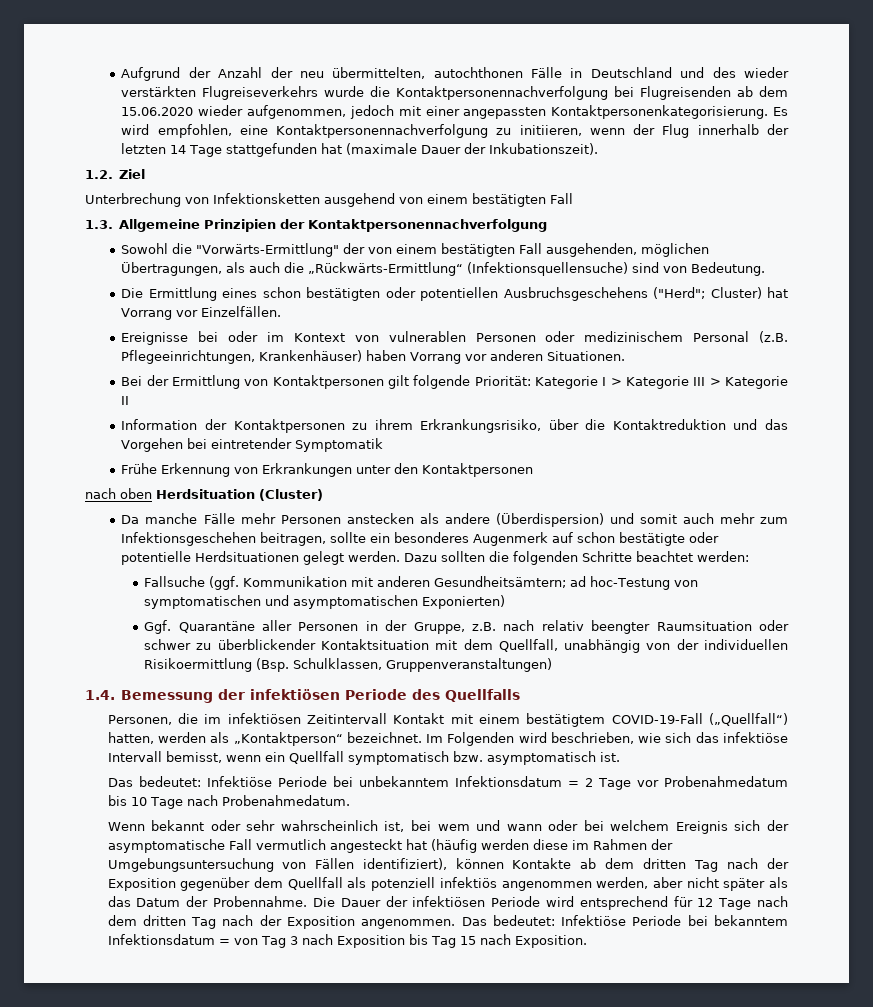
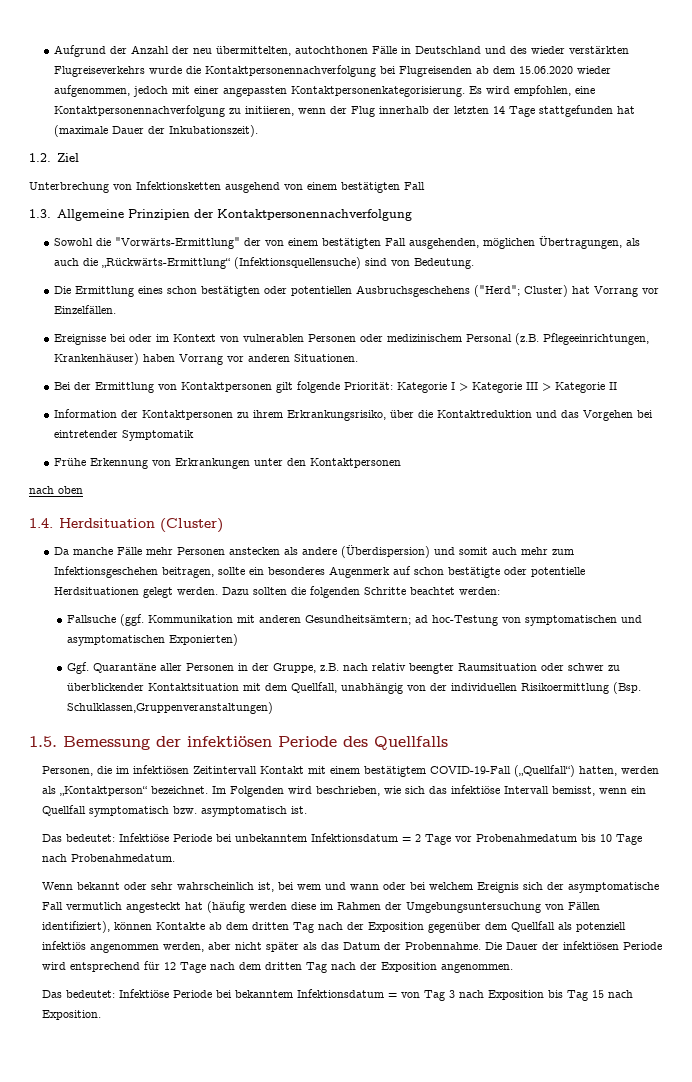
- nach oben Herdsituation (Cluster)
+ nach oben
+ 1.4. Herdsituation (Cluster)
- Ggf. Quarantäne aller Personen in der Gruppe, z.B. nach relativ beengter Raumsituation oder schwer zu überblickender Kontaktsituation mit dem Quellfall, unabhängig von der individuellen Risikoermittlung (Bsp. Schulklassen, Gruppenveranstaltungen)
- 1.4. Bemessung der infektiösen Periode des Quellfalls
+ Ggf. Quarantäne aller Personen in der Gruppe, z.B. nach relativ beengter Raumsituation oder schwer zu überblickender Kontaktsituation mit dem Quellfall, unabhängig von der individuellen Risikoermittlung (Bsp. Schulklassen,Gruppenveranstaltungen)
+ 1.5. Bemessung der infektiösen Periode des Quellfalls
- Die Dauer der infektiösen Periode wird entsprechend für 12 Tage nach dem dritten Tag nach der Exposition angenommen. Das bedeutet: Infektiöse Periode bei bekanntem Infektionsdatum = von Tag 3 nach Exposition bis Tag 15 nach Exposition.
+ Die Dauer der infektiösen Periode wird entsprechend für 12 Tage nach dem dritten Tag nach der Exposition angenommen.
+ Das bedeutet: Infektiöse Periode bei bekanntem Infektionsdatum = von Tag 3 nach Exposition bis Tag 15 nach Exposition.

